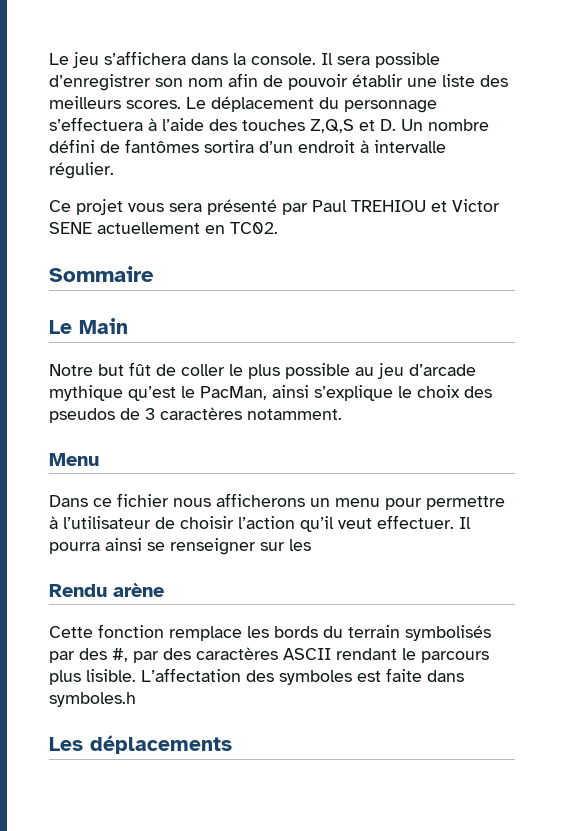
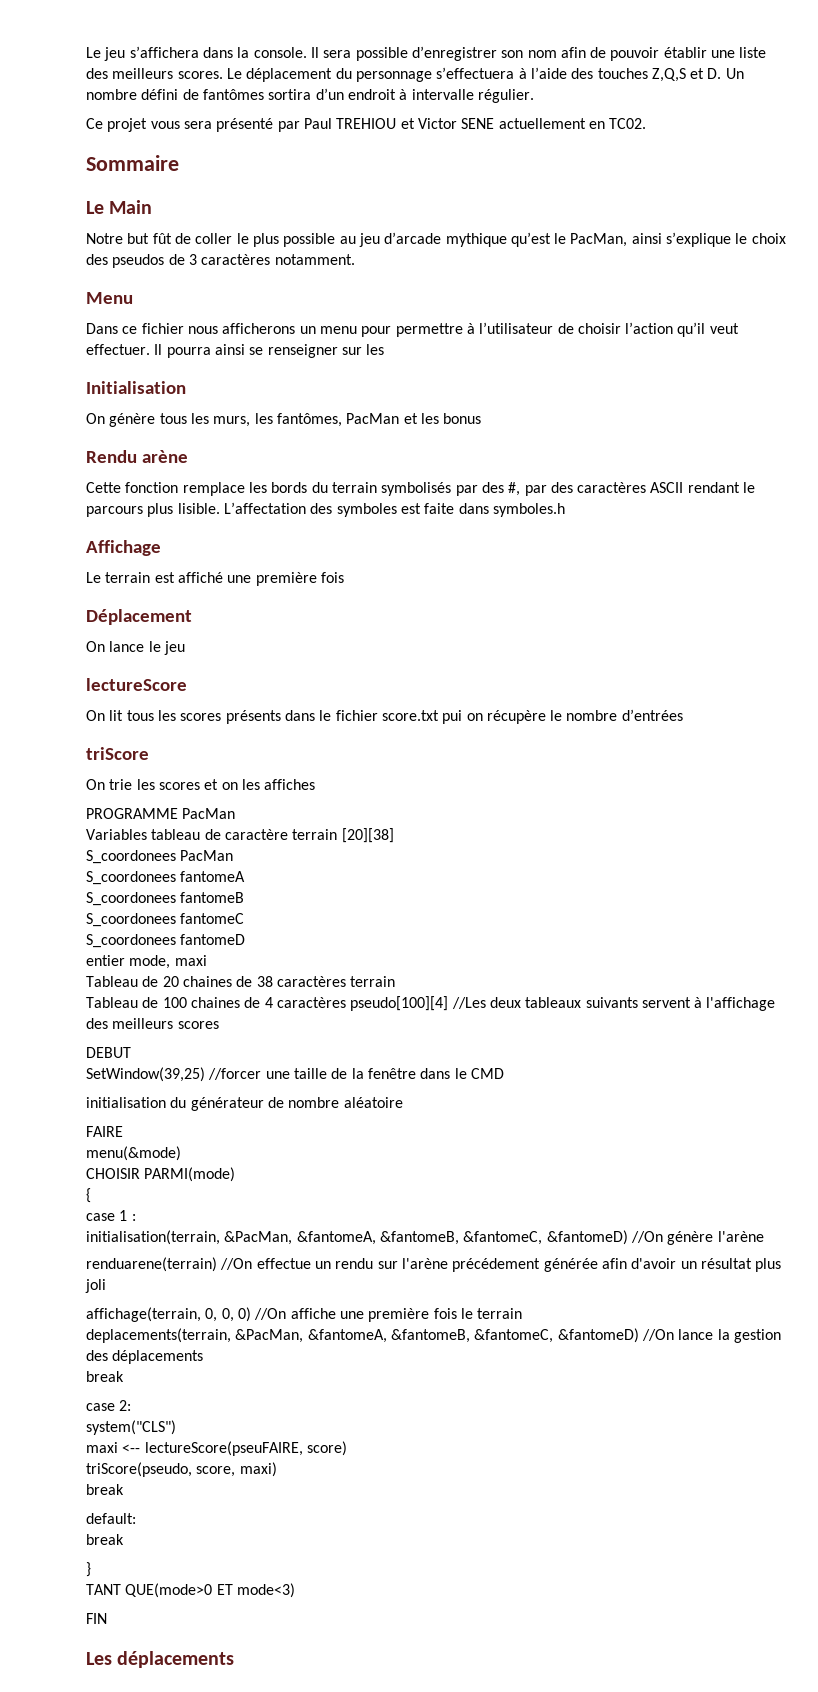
+ Initialisation
+ On génère tous les murs, les fantômes, PacMan et les bonus
+ Affichage
+ Le terrain est affiché une première fois
+ Déplacement
+ On lance le jeu
+ lectureScore
+ On lit tous les scores présents dans le fichier score.txt pui on récupère le nombre d’entrées
+ triScore
+ On trie les scores et on les affiches
+ PROGRAMME PacMan
+ Variables tableau de caractère terrain [20][38]
+ S_coordonees PacMan
+ S_coordonees fantomeA
+ S_coordonees fantomeB
+ S_coordonees fantomeC
+ S_coordonees fantomeD
+ entier mode, maxi
+ Tableau de 20 chaines de 38 caractères terrain
+ Tableau de 100 chaines de 4 caractères pseudo[100][4] //Les deux tableaux suivants servent à l'affichage des meilleurs scores
+ DEBUT
+ SetWindow(39,25) //forcer une taille de la fenêtre dans le CMD
+ initialisation du générateur de nombre aléatoire
+ FAIRE
+ menu(&mode)
+ CHOISIR PARMI(mode)
+ {
+ case 1 :
+ initialisation(terrain, &PacMan, &fantomeA, &fantomeB, &fantomeC, &fantomeD) //On génère l'arène
+ renduarene(terrain) //On effectue un rendu sur l'arène précédement générée afin d'avoir un résultat plus joli
+ affichage(terrain, 0, 0, 0) //On affiche une première fois le terrain
+ deplacements(terrain, &PacMan, &fantomeA, &fantomeB, &fantomeC, &fantomeD) //On lance la gestion des déplacements
+ break
+ case 2:
+ system("CLS")
+ maxi <-- lectureScore(pseuFAIRE, score)
+ triScore(pseudo, score, maxi)
+ break
+ default:
+ break
+ }
+ TANT QUE(mode>0 ET mode<3)
+ FIN

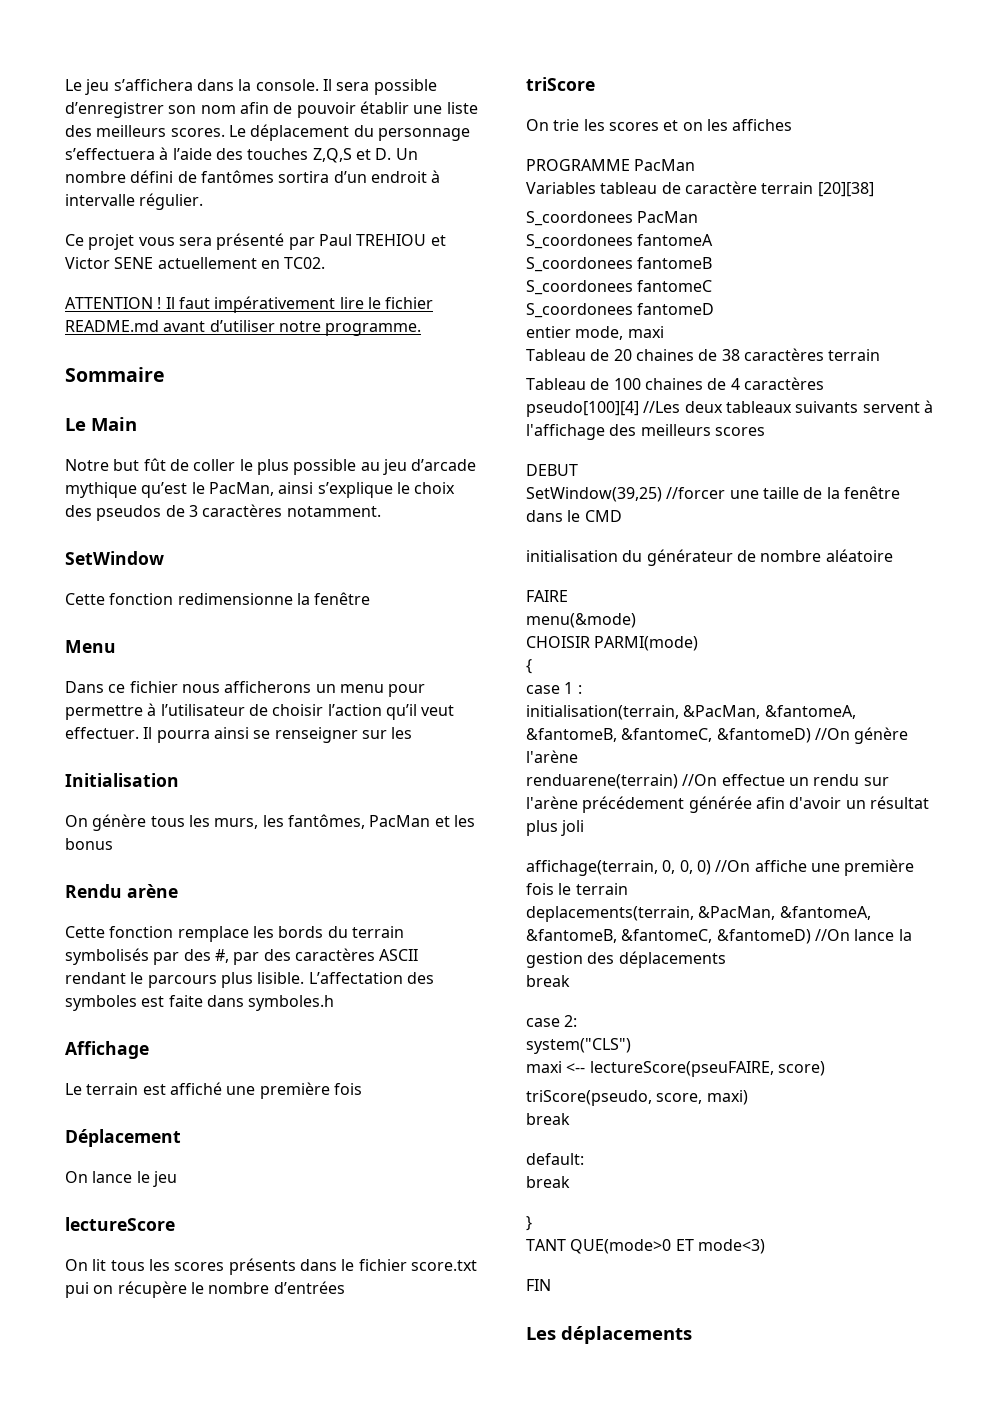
+ ATTENTION ! Il faut impérativement lire le fichier README.md avant d’utiliser notre programme.
+ SetWindow
+ Cette fonction redimensionne la fenêtre

